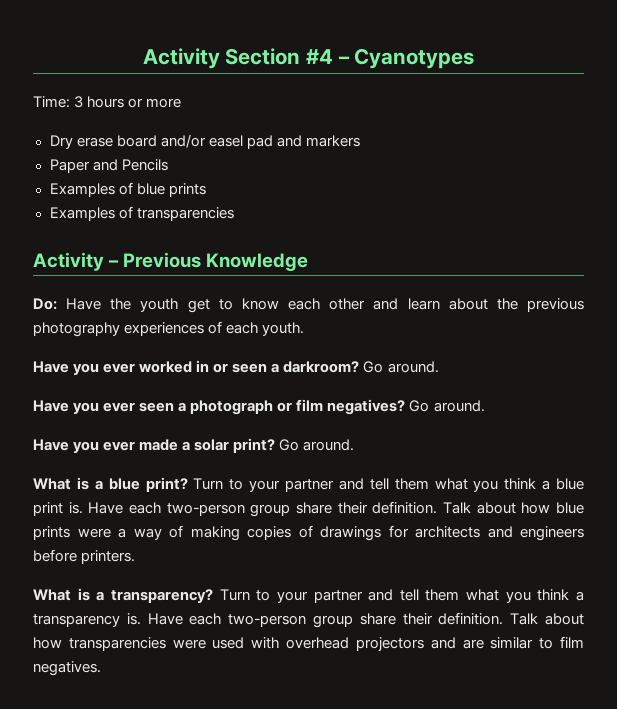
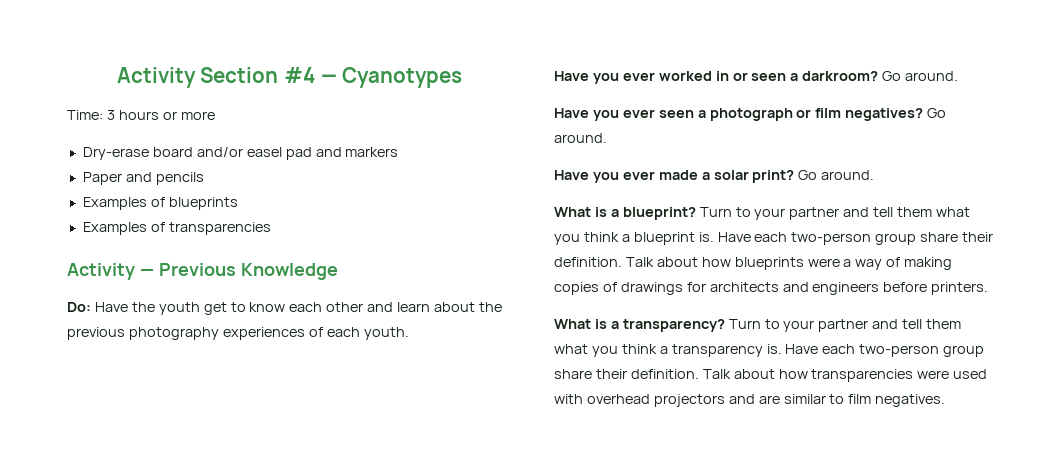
- Activity Section #4 – Cyanotypes
+ Activity Section #4 — Cyanotypes
- Dry erase board and/or easel pad and markers
+ Dry-erase board and/or easel pad and markers
- Paper and Pencils
- Examples of blue prints
+ Paper and pencils
+ Examples of blueprints
- Activity – Previous Knowledge
+ Activity — Previous Knowledge
- What is a blue print?
+ What is a blueprint?
- Turn to your partner and tell them what you think a blue print is.
+ Turn to your partner and tell them what you think a blueprint is.
- Talk about how blue prints were a way of making copies of drawings for architects and engineers before printers.
+ Talk about how blueprints were a way of making copies of drawings for architects and engineers before printers.

